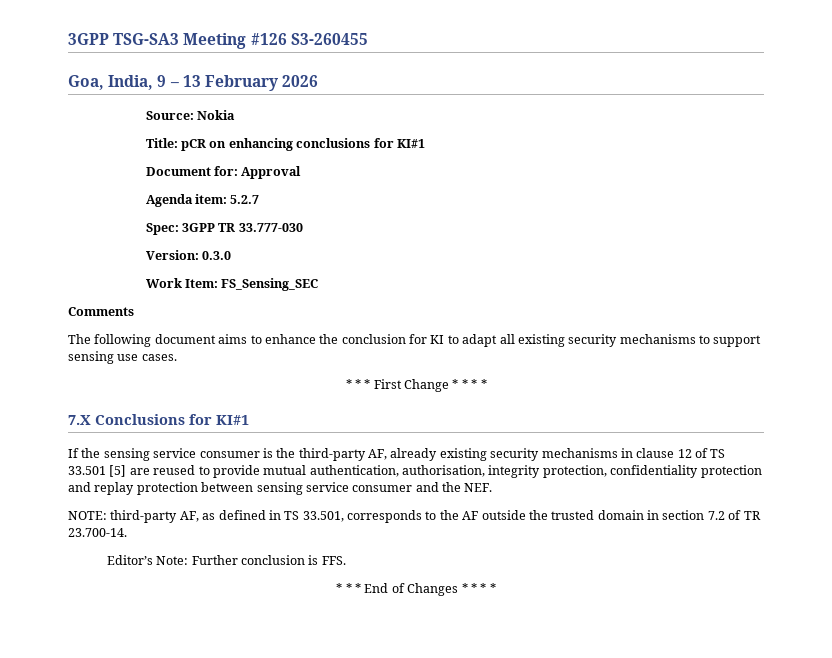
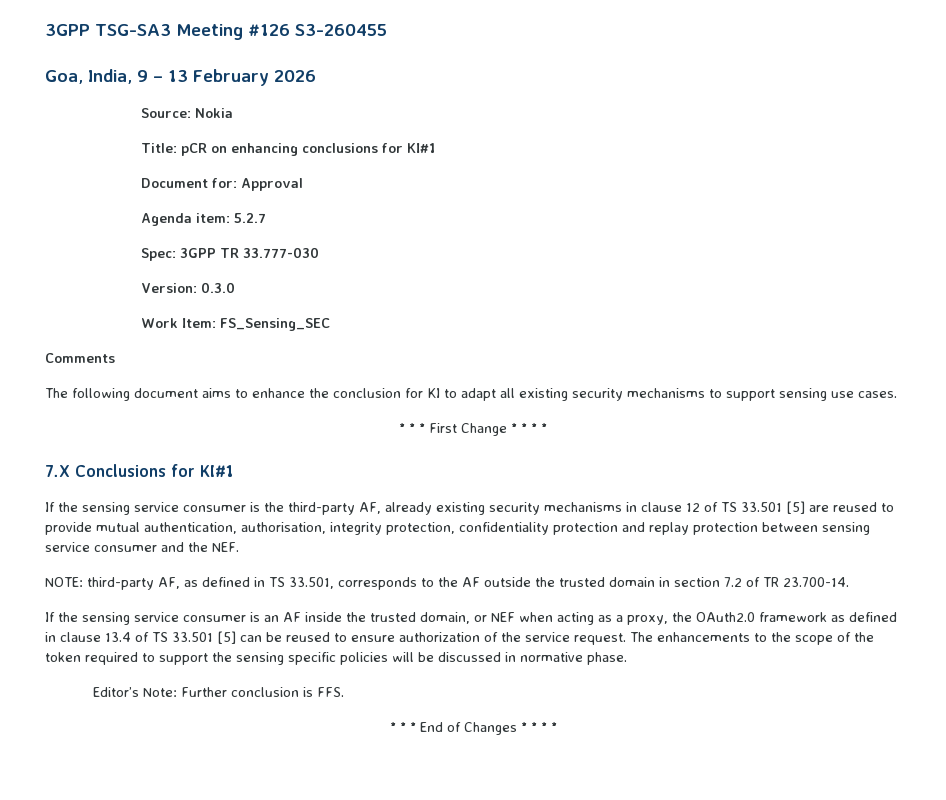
+ If the sensing service consumer is an AF inside the trusted domain, or NEF when acting as a proxy, the OAuth2.0 framework as defined in clause 13.4 of TS 33.501 [5] can be reused to ensure authorization of the service request. The enhancements to the scope of the token required to support the sensing specific policies will be discussed in normative phase.

